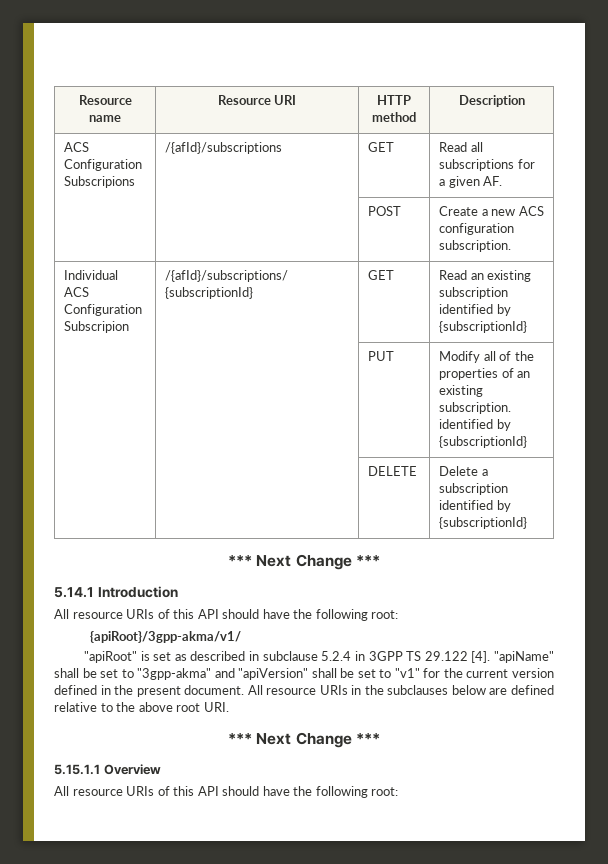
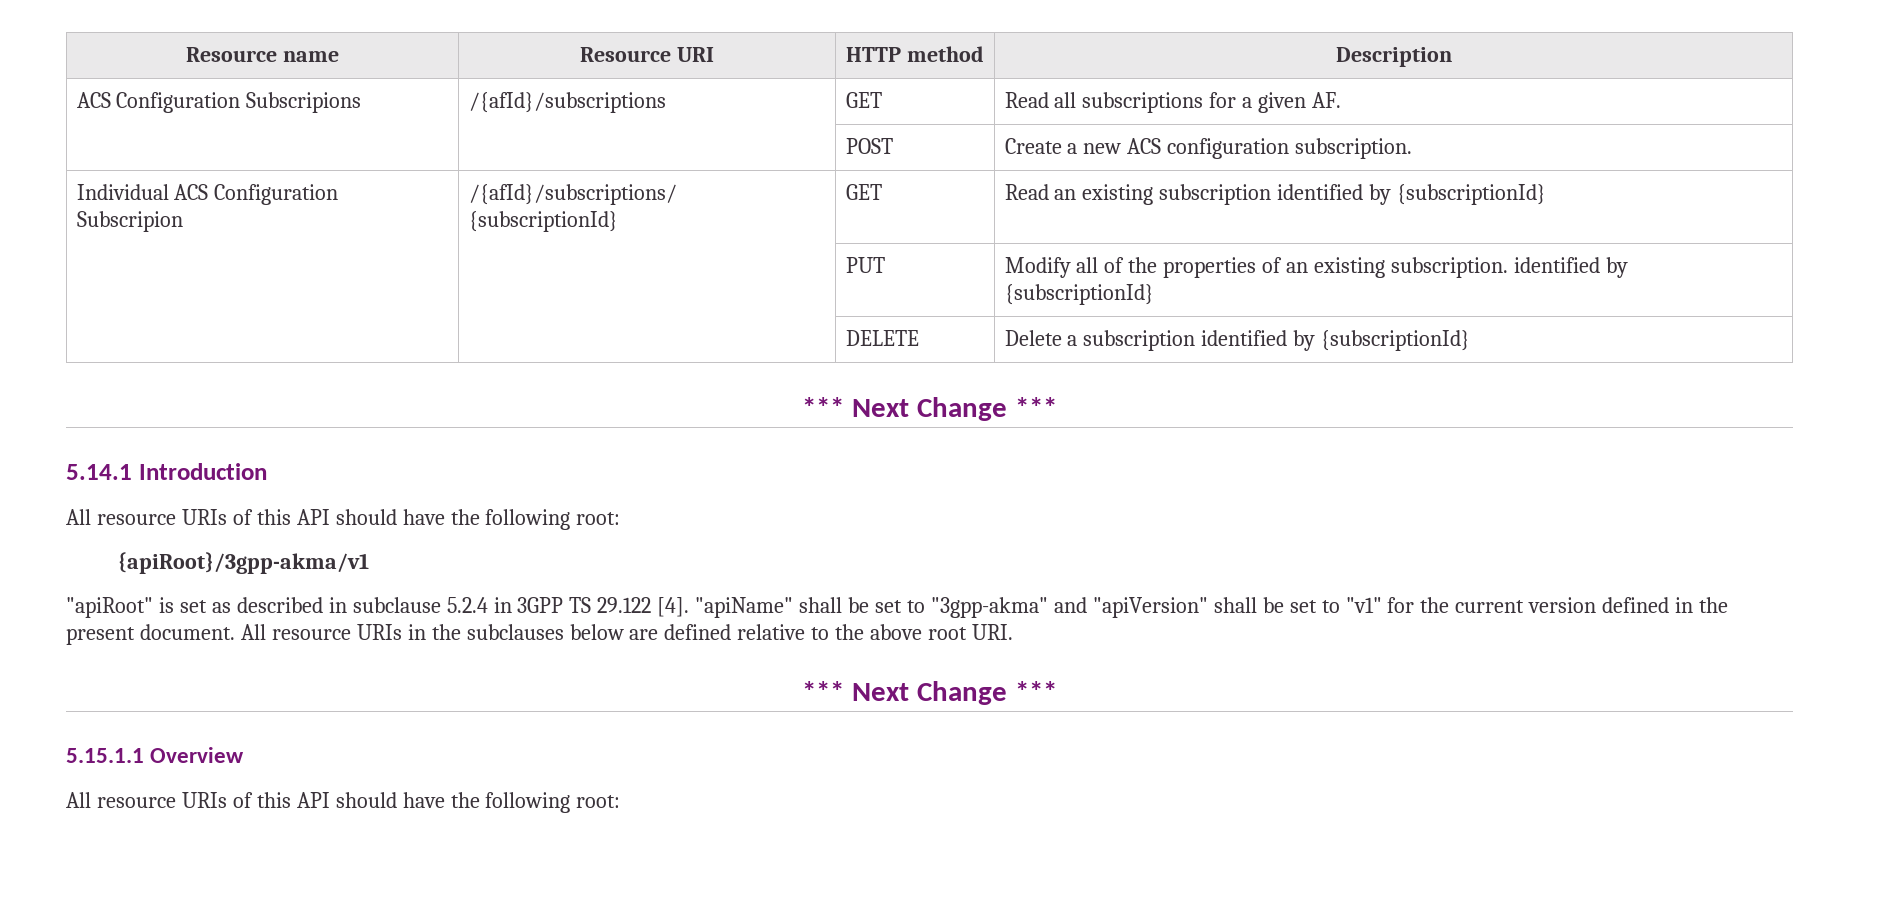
- {apiRoot}/3gpp-akma/v1/
+ {apiRoot}/3gpp-akma/v1

